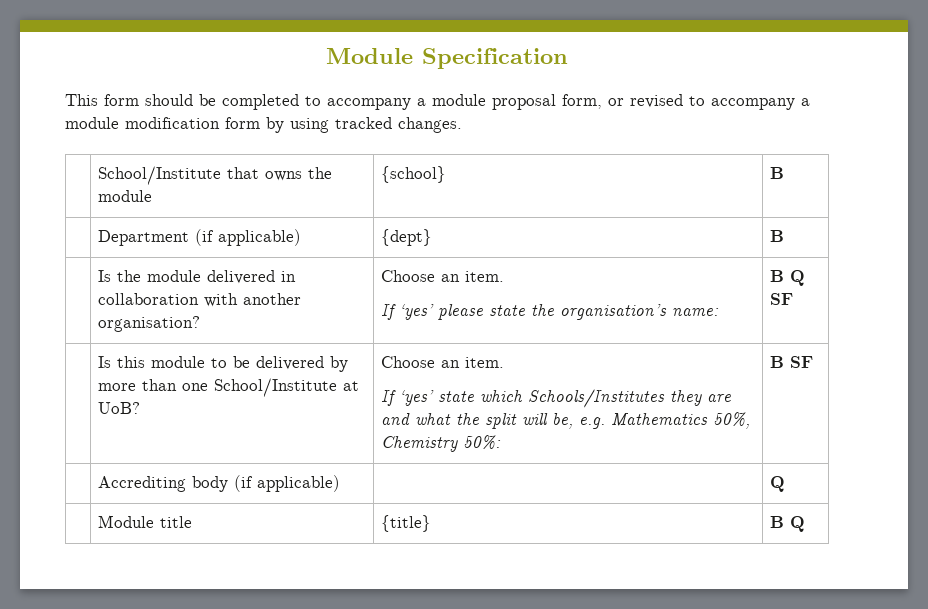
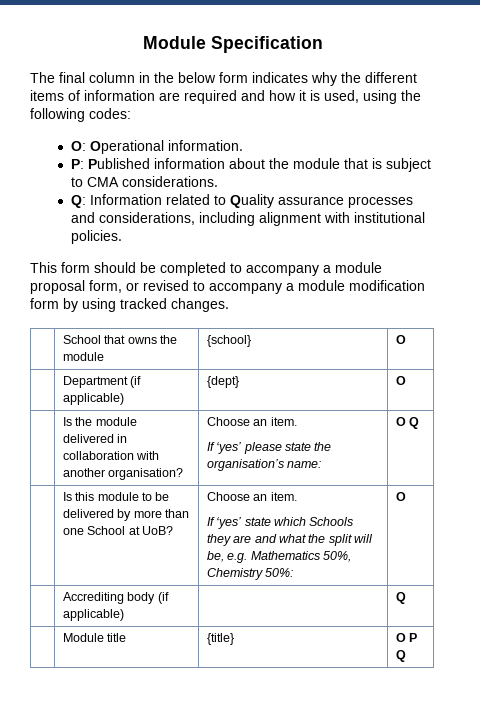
+ The final column in the below form indicates why the different items of information are required and how it is used, using the following codes:
+ O: Operational information.
+ P: Published information about the module that is subject to CMA considerations.
+ Q: Information related to Quality assurance processes and considerations, including alignment with institutional policies.
- | School/Institute that owns the module | {school} | B
+ | School that owns the module | {school} | O
- | Department (if applicable) | {dept} | B
+ | Department (if applicable) | {dept} | O
  | Is the module delivered in collaboration with another organisation? | Choose an item.
- If ‘yes’ please state the organisation’s name: | B Q SF
+ If ‘yes’ please state the organisation’s name: | O Q
- | Is this module to be delivered by more than one School/Institute at UoB? | Choose an item.
- If ‘yes’ state which Schools/Institutes they are and what the split will be, e.g. Mathematics 50%, Chemistry 50%: | B SF
+ | Is this module to be delivered by more than one School at UoB? | Choose an item.
+ If ‘yes’ state which Schools they are and what the split will be, e.g. Mathematics 50%, Chemistry 50%: | O
- | Module title | {title} | B Q
+ | Module title | {title} | O P Q

